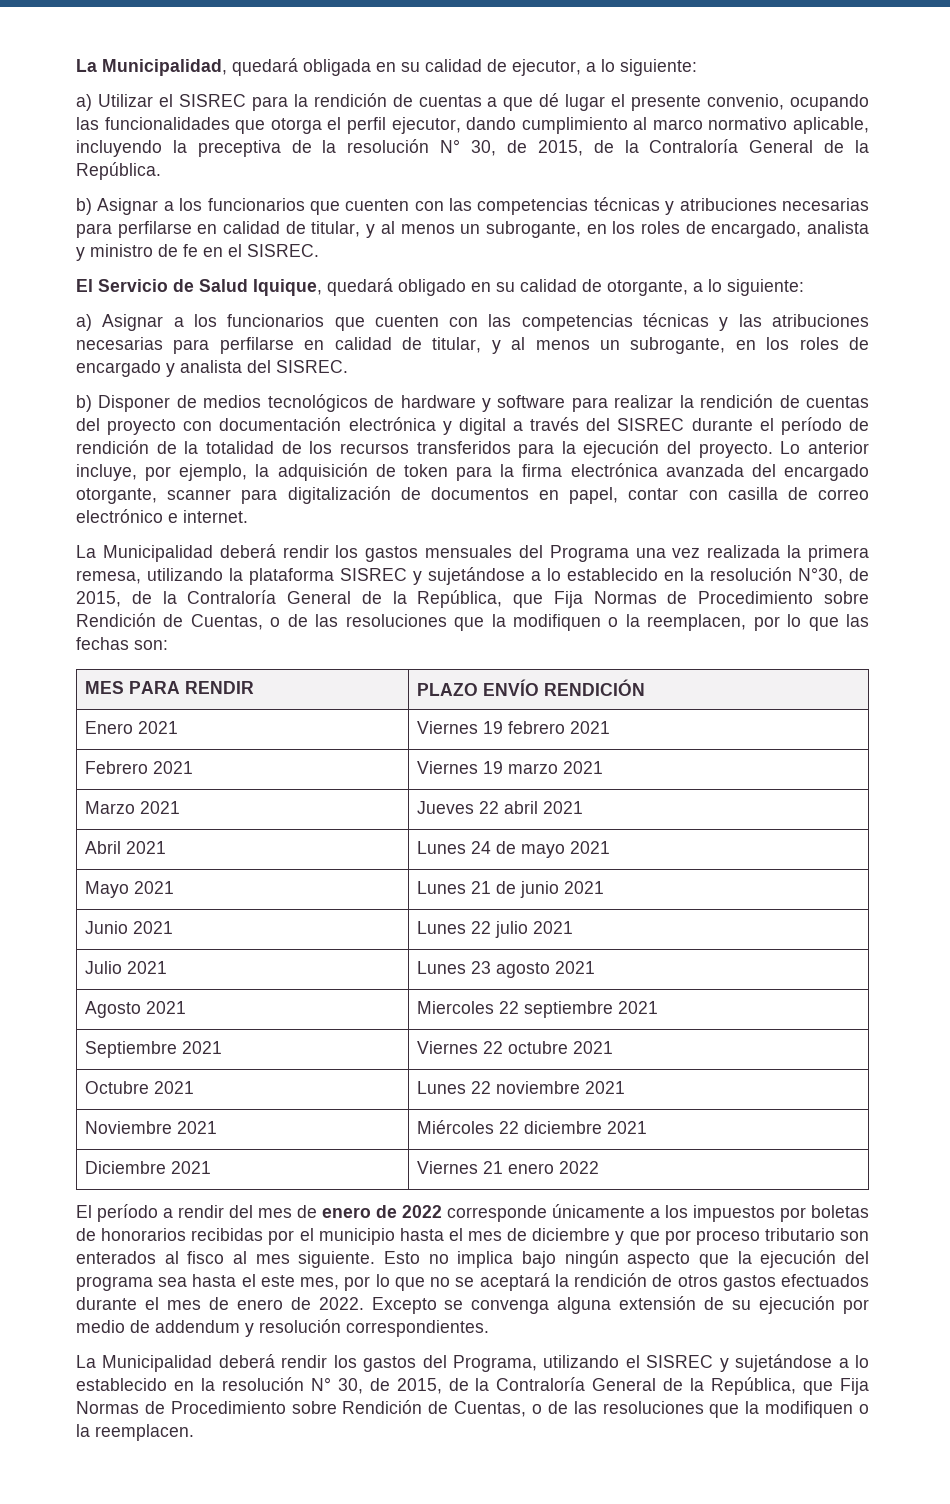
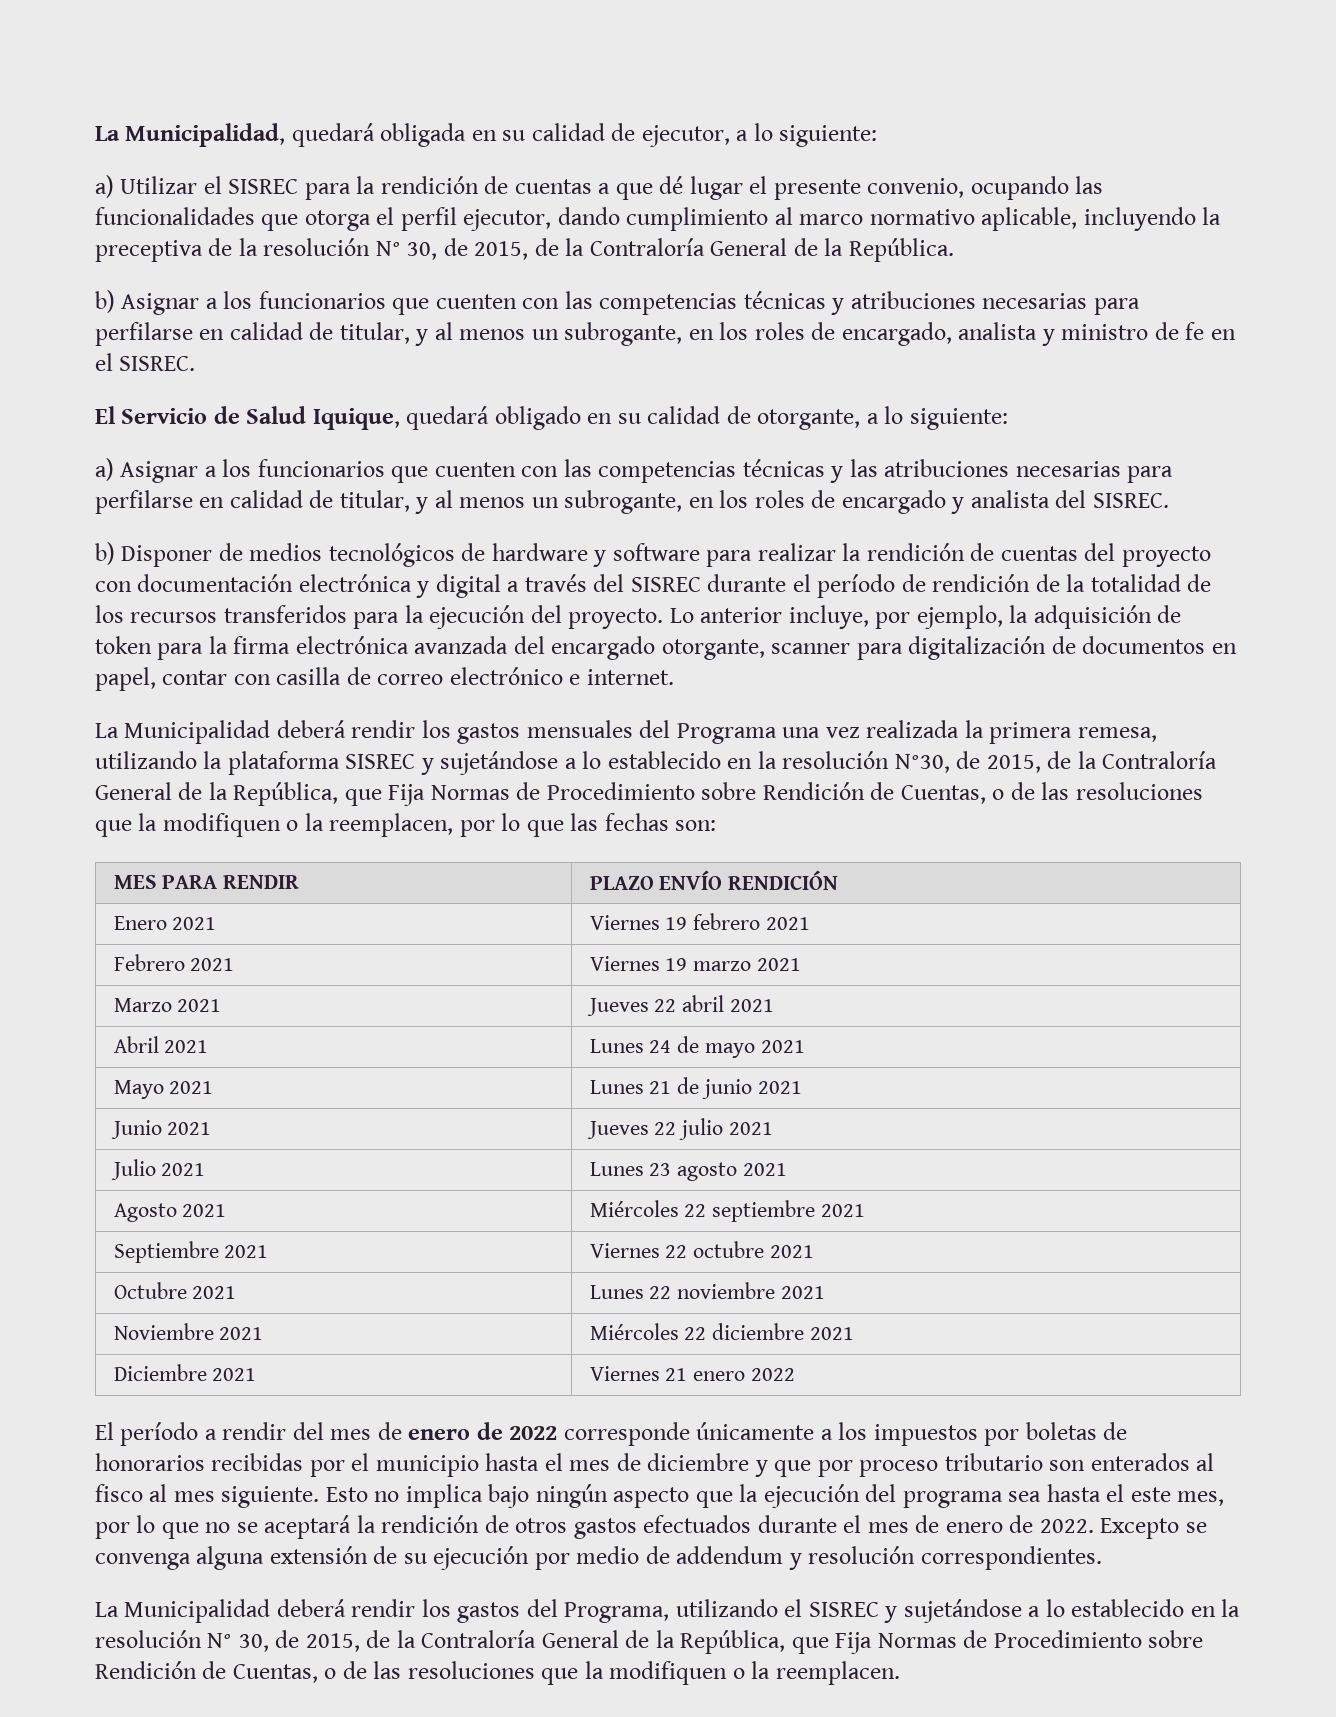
- Junio 2021 | Lunes 22 julio 2021
+ Junio 2021 | Jueves 22 julio 2021
- Agosto 2021 | Miercoles 22 septiembre 2021
+ Agosto 2021 | Miércoles 22 septiembre 2021

